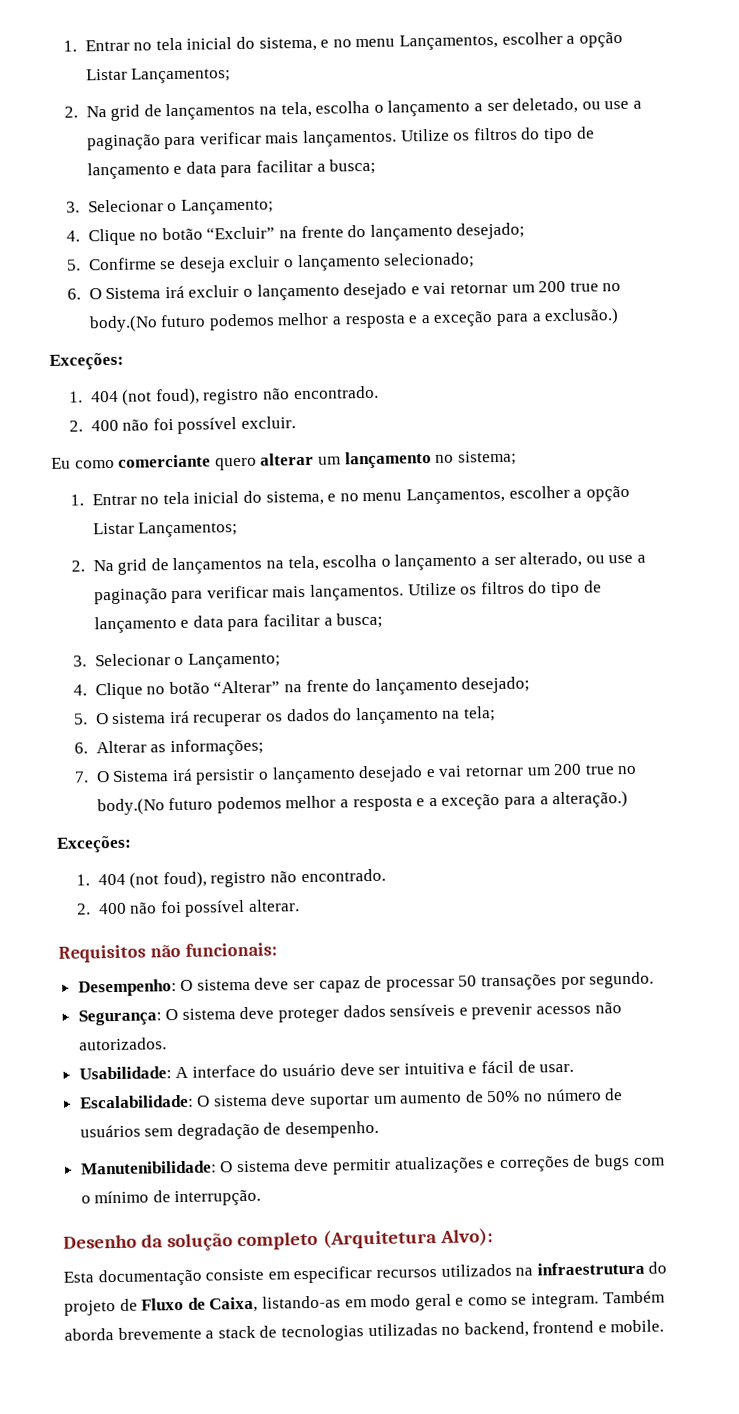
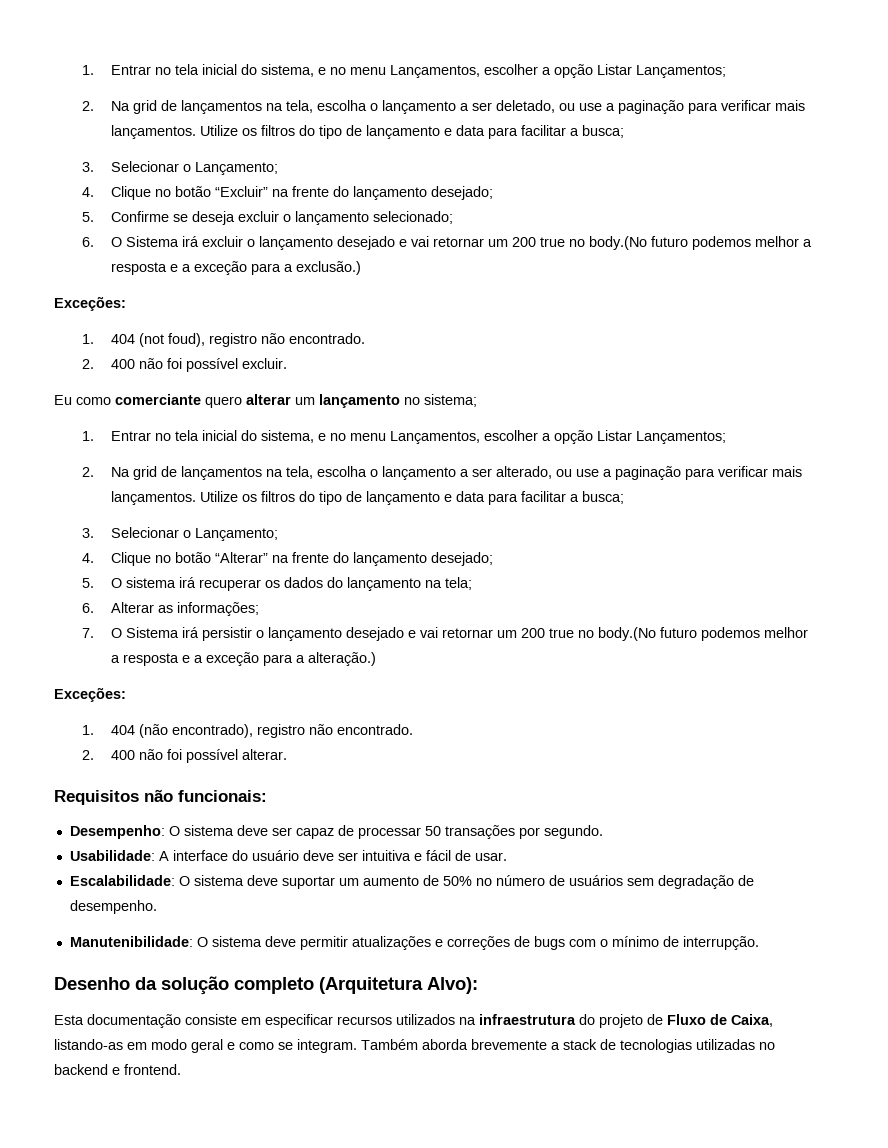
  7. O Sistema irá persistir o lançamento desejado e vai retornar um 200 true no body.(No futuro podemos melhor a resposta e a exceção para a alteração.)
  Exceções:
- 1. 404 (not foud), registro não encontrado.
+ 1. 404 (não encontrado), registro não encontrado.
- Segurança: O sistema deve proteger dados sensíveis e prevenir acessos não autorizados.
- Também aborda brevemente a stack de tecnologias utilizadas no backend, frontend e mobile.
+ Também aborda brevemente a stack de tecnologias utilizadas no backend e frontend.

